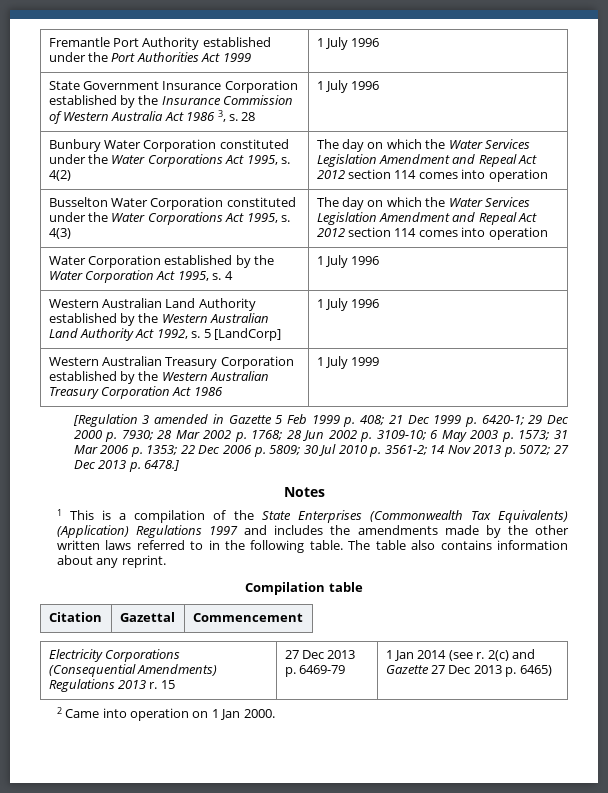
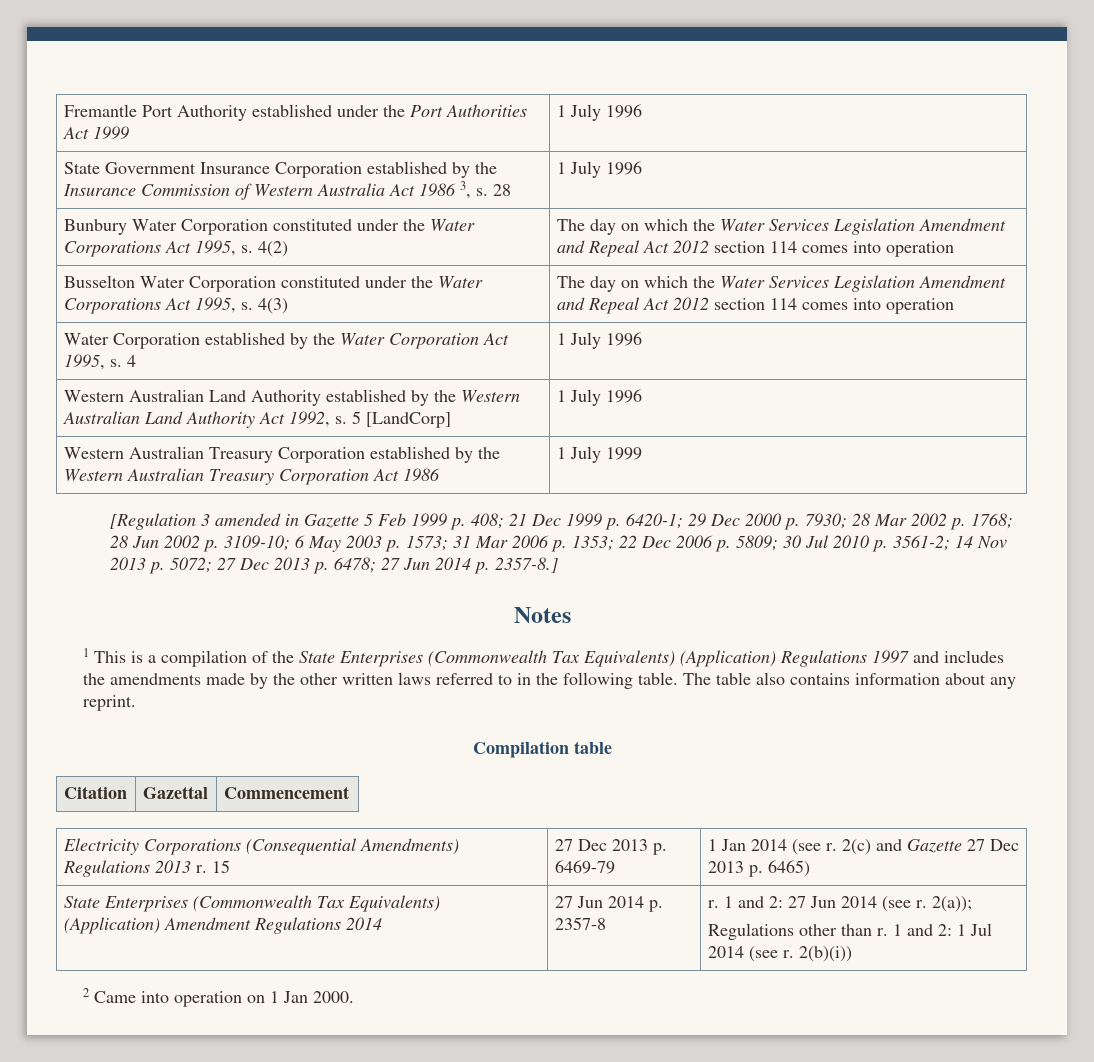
- [Regulation 3 amended in Gazette 5 Feb 1999 p. 408; 21 Dec 1999 p. 6420-1; 29 Dec 2000 p. 7930; 28 Mar 2002 p. 1768; 28 Jun 2002 p. 3109-10; 6 May 2003 p. 1573; 31 Mar 2006 p. 1353; 22 Dec 2006 p. 5809; 30 Jul 2010 p. 3561-2; 14 Nov 2013 p. 5072; 27 Dec 2013 p. 6478.]
+ [Regulation 3 amended in Gazette 5 Feb 1999 p. 408; 21 Dec 1999 p. 6420-1; 29 Dec 2000 p. 7930; 28 Mar 2002 p. 1768; 28 Jun 2002 p. 3109-10; 6 May 2003 p. 1573; 31 Mar 2006 p. 1353; 22 Dec 2006 p. 5809; 30 Jul 2010 p. 3561-2; 14 Nov 2013 p. 5072; 27 Dec 2013 p. 6478; 27 Jun 2014 p. 2357-8.]
+ State Enterprises (Commonwealth Tax Equivalents) (Application) Amendment Regulations 2014 | 27 Jun 2014 p. 2357-8 | r. 1 and 2: 27 Jun 2014 (see r. 2(a));
+ Regulations other than r. 1 and 2: 1 Jul 2014 (see r. 2(b)(i))

